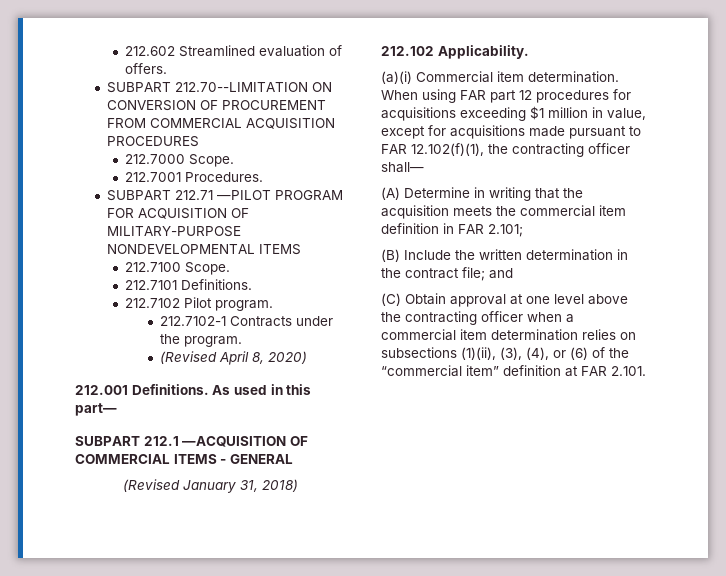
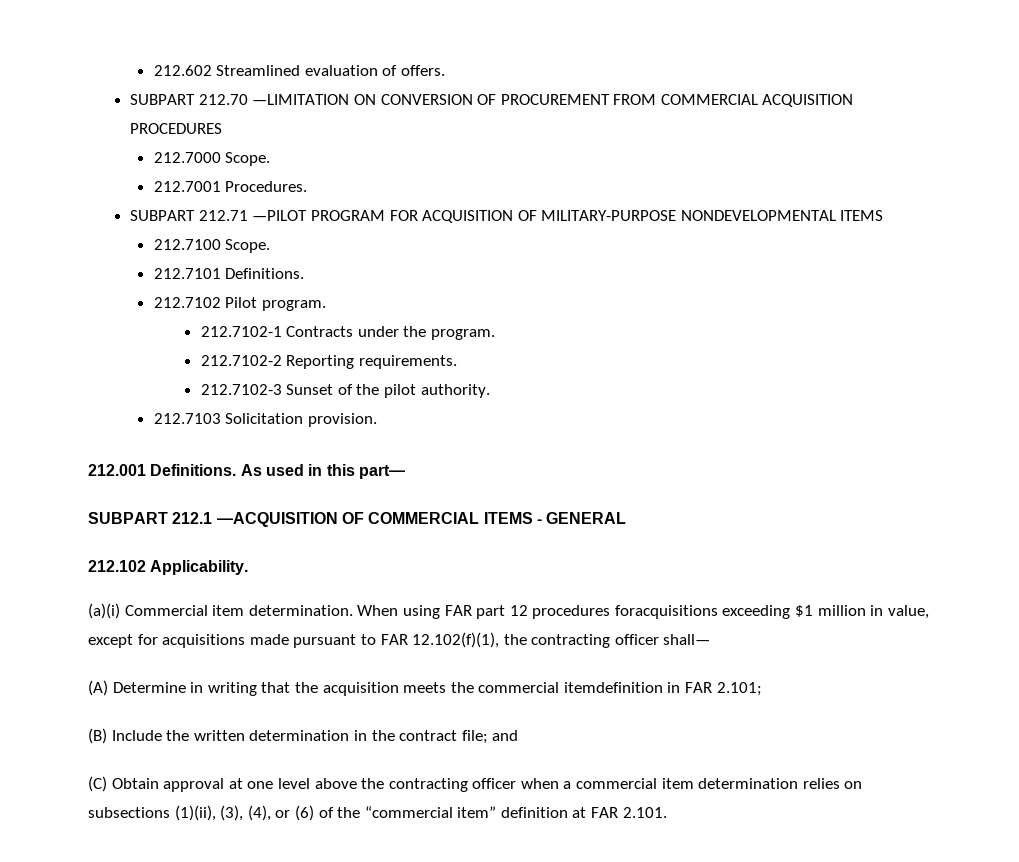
- SUBPART 212.70--LIMITATION ON CONVERSION OF PROCUREMENT FROM COMMERCIAL ACQUISITION PROCEDURES
+ SUBPART 212.70 —LIMITATION ON CONVERSION OF PROCUREMENT FROM COMMERCIAL ACQUISITION PROCEDURES
- (Revised April 8, 2020)
+ 212.7102-2 Reporting requirements.
+ 212.7102-3 Sunset of the pilot authority.
+ 212.7103 Solicitation provision.
- (Revised January 31, 2018)
- When using FAR part 12 procedures for acquisitions exceeding $1 million in value, except for acquisitions made pursuant to FAR 12.102(f)(1), the contracting officer shall—
+ When using FAR part 12 procedures foracquisitions exceeding $1 million in value, except for acquisitions made pursuant to FAR 12.102(f)(1), the contracting officer shall—
- (A) Determine in writing that the acquisition meets the commercial item definition in FAR 2.101;
+ (A) Determine in writing that the acquisition meets the commercial itemdefinition in FAR 2.101;

